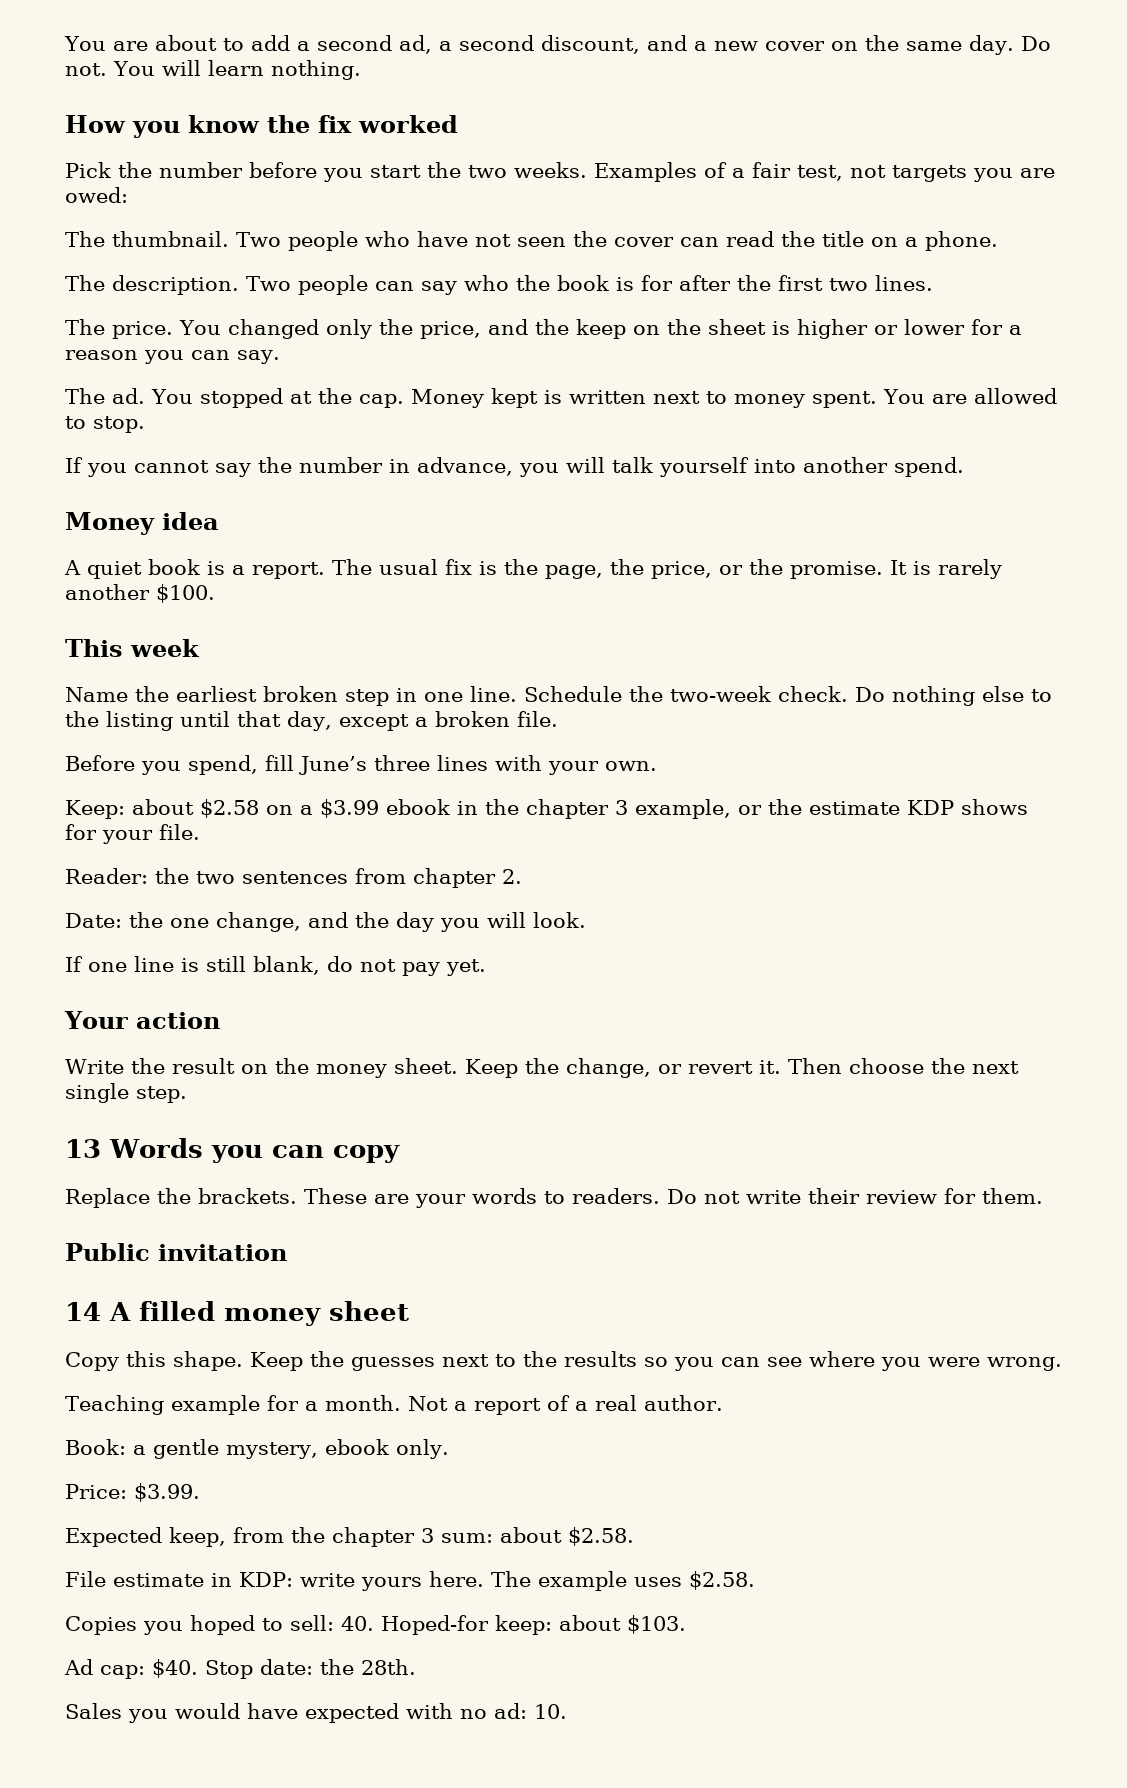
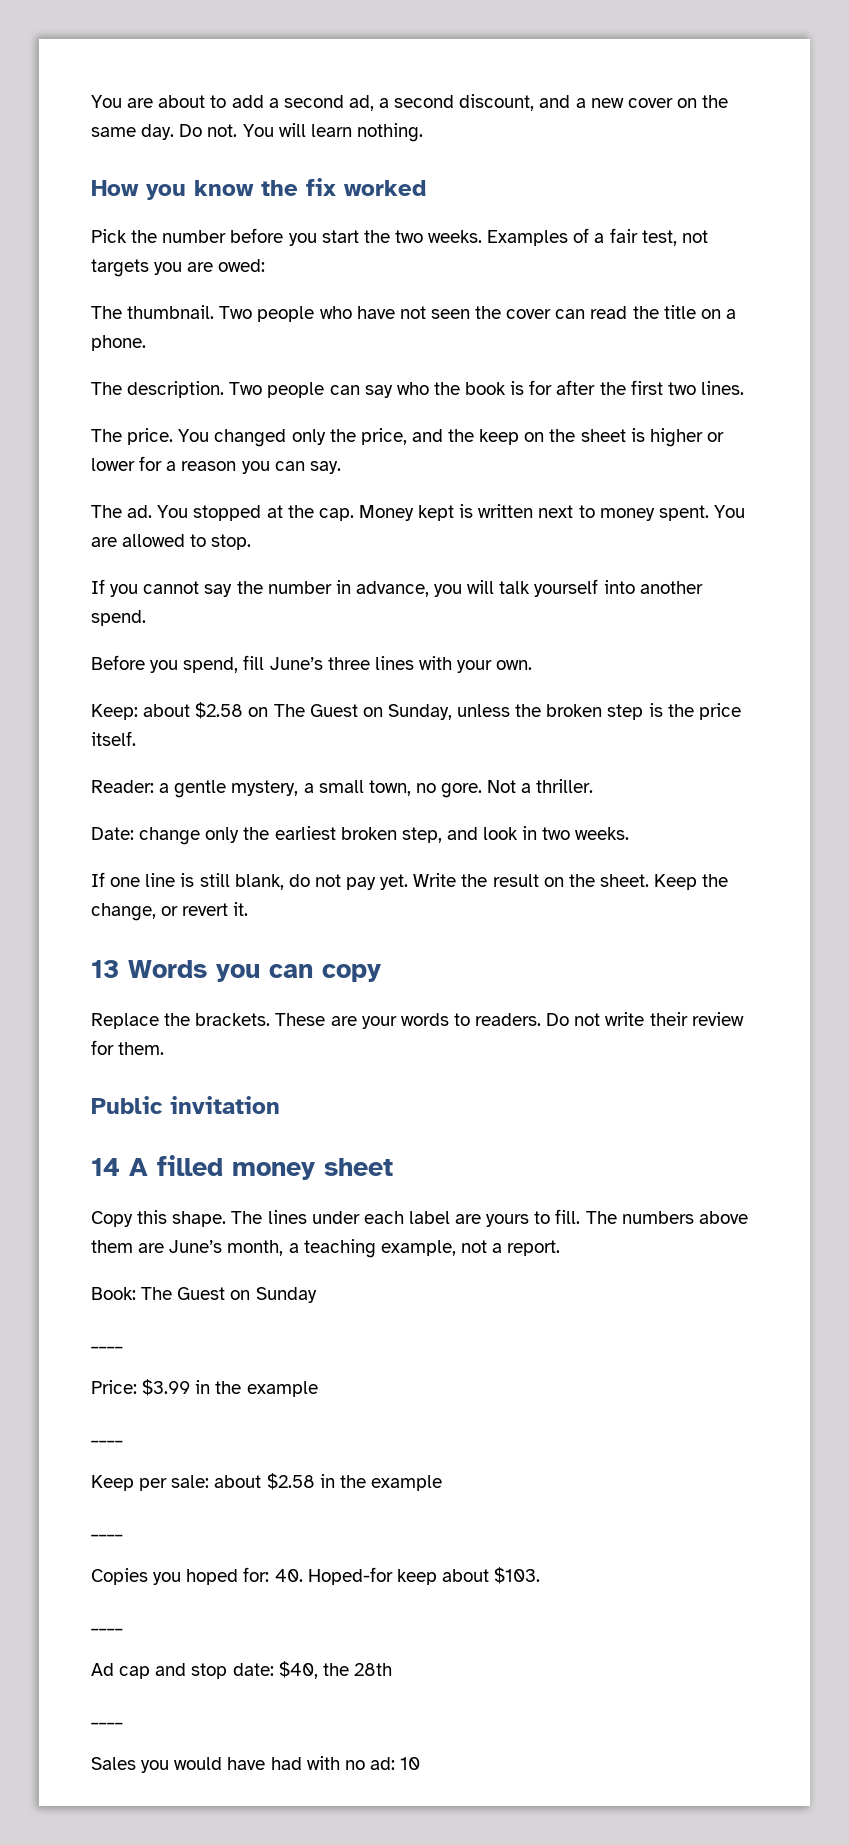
- Money idea
- A quiet book is a report. The usual fix is the page, the price, or the promise. It is rarely another $100.
- This week
- Name the earliest broken step in one line. Schedule the two-week check. Do nothing else to the listing until that day, except a broken file.
- Keep: about $2.58 on a $3.99 ebook in the chapter 3 example, or the estimate KDP shows for your file.
- Reader: the two sentences from chapter 2.
- Date: the one change, and the day you will look.
+ Keep: about $2.58 on The Guest on Sunday, unless the broken step is the price itself.
+ Reader: a gentle mystery, a small town, no gore. Not a thriller.
+ Date: change only the earliest broken step, and look in two weeks.
- If one line is still blank, do not pay yet.
- Your action
- Write the result on the money sheet.
+ If one line is still blank, do not pay yet. Write the result on the sheet.
- Then choose the next single step.
- Keep the guesses next to the results so you can see where you were wrong.
- Teaching example for a month. Not a report of a real author.
- Book: a gentle mystery, ebook only.
- Price: $3.99.
- Expected keep, from the chapter 3 sum: about $2.58.
- File estimate in KDP: write yours here. The example uses $2.58.
+ The lines under each label are yours to fill. The numbers above them are June’s month, a teaching example, not a report.
+ Book: The Guest on Sunday
+ ____
+ Price: $3.99 in the example
+ ____
+ Keep per sale: about $2.58 in the example
+ ____
- Copies you hoped to sell: 40. Hoped-for keep: about $103.
+ Copies you hoped for: 40. Hoped-for keep about $103.
+ ____
- Ad cap: $40. Stop date: the 28th.
+ Ad cap and stop date: $40, the 28th
+ ____
- Sales you would have expected with no ad: 10.
+ Sales you would have had with no ad: 10

